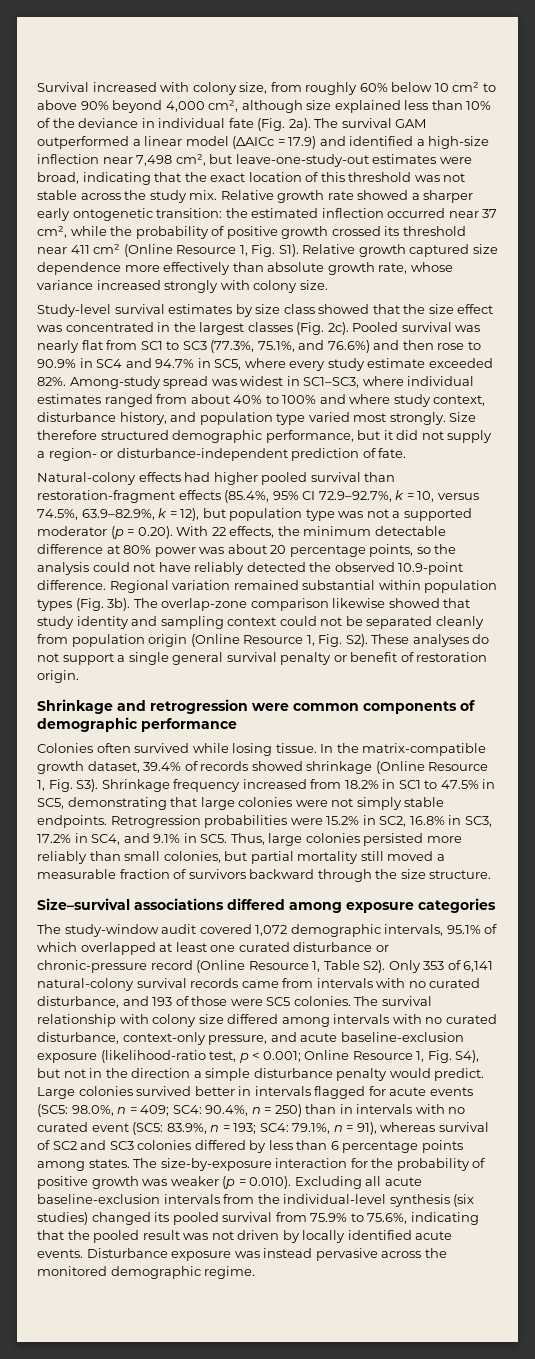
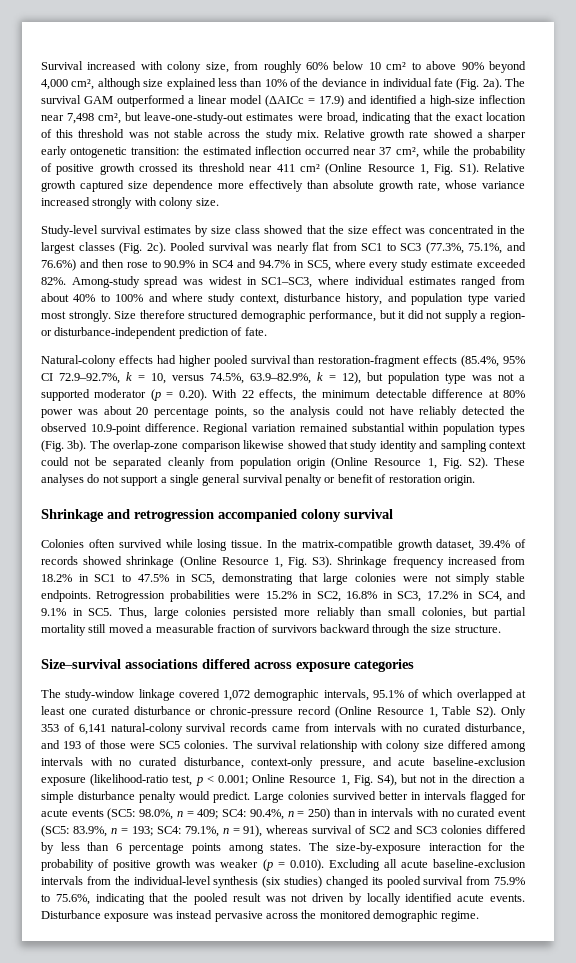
- Shrinkage and retrogression were common components of demographic performance
+ Shrinkage and retrogression accompanied colony survival
- Size–survival associations differed among exposure categories
+ Size–survival associations differed across exposure categories
- The study-window audit covered 1,072 demographic intervals, 95.1% of which overlapped at least one curated disturbance or chronic-pressure record (Online Resource 1, Table S2). Only 353 of 6,141 natural-colony survival records came from intervals with no curated disturbance, and 193 of those were SC5 colonies.
+ The study-window linkage covered 1,072 demographic intervals, 95.1% of which overlapped at least one curated disturbance or chronic-pressure record (Online Resource 1, Table S2). Only 353 of 6,141 natural-colony survival records came from intervals with no curated disturbance, and 193 of those were SC5 colonies.

